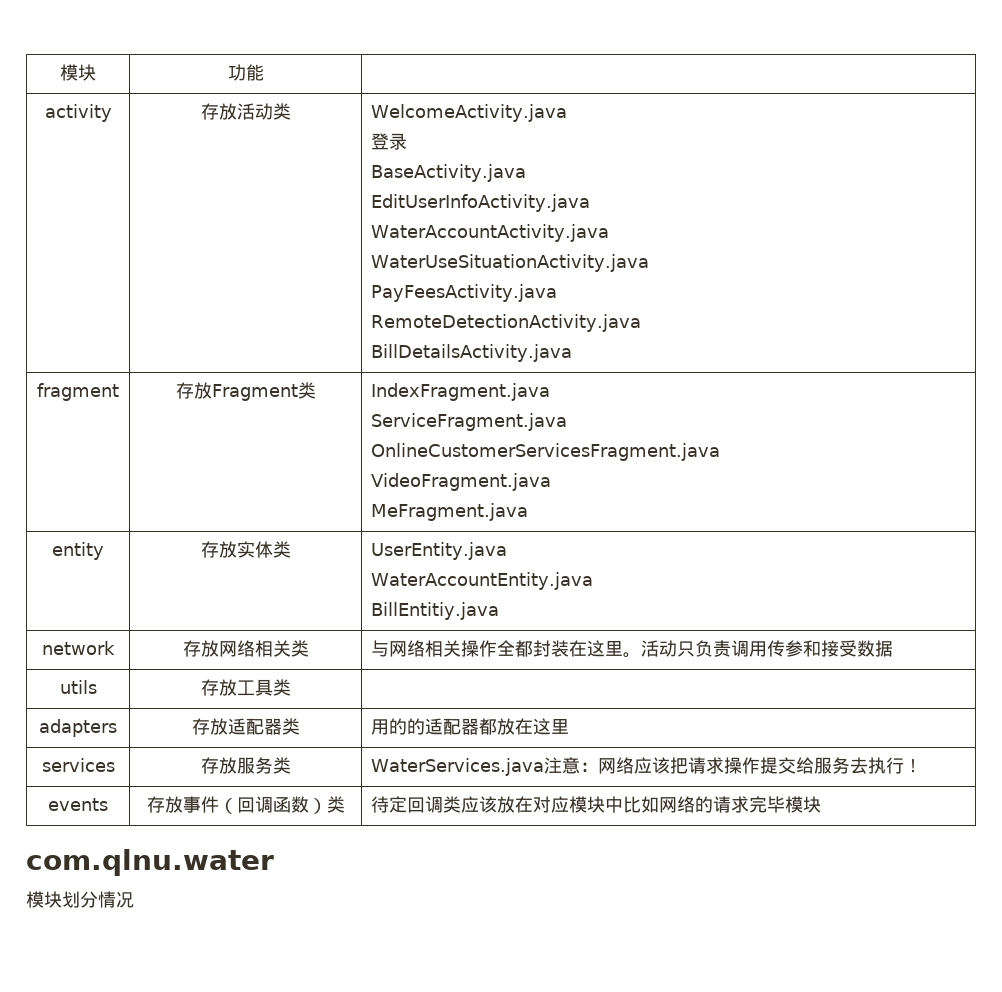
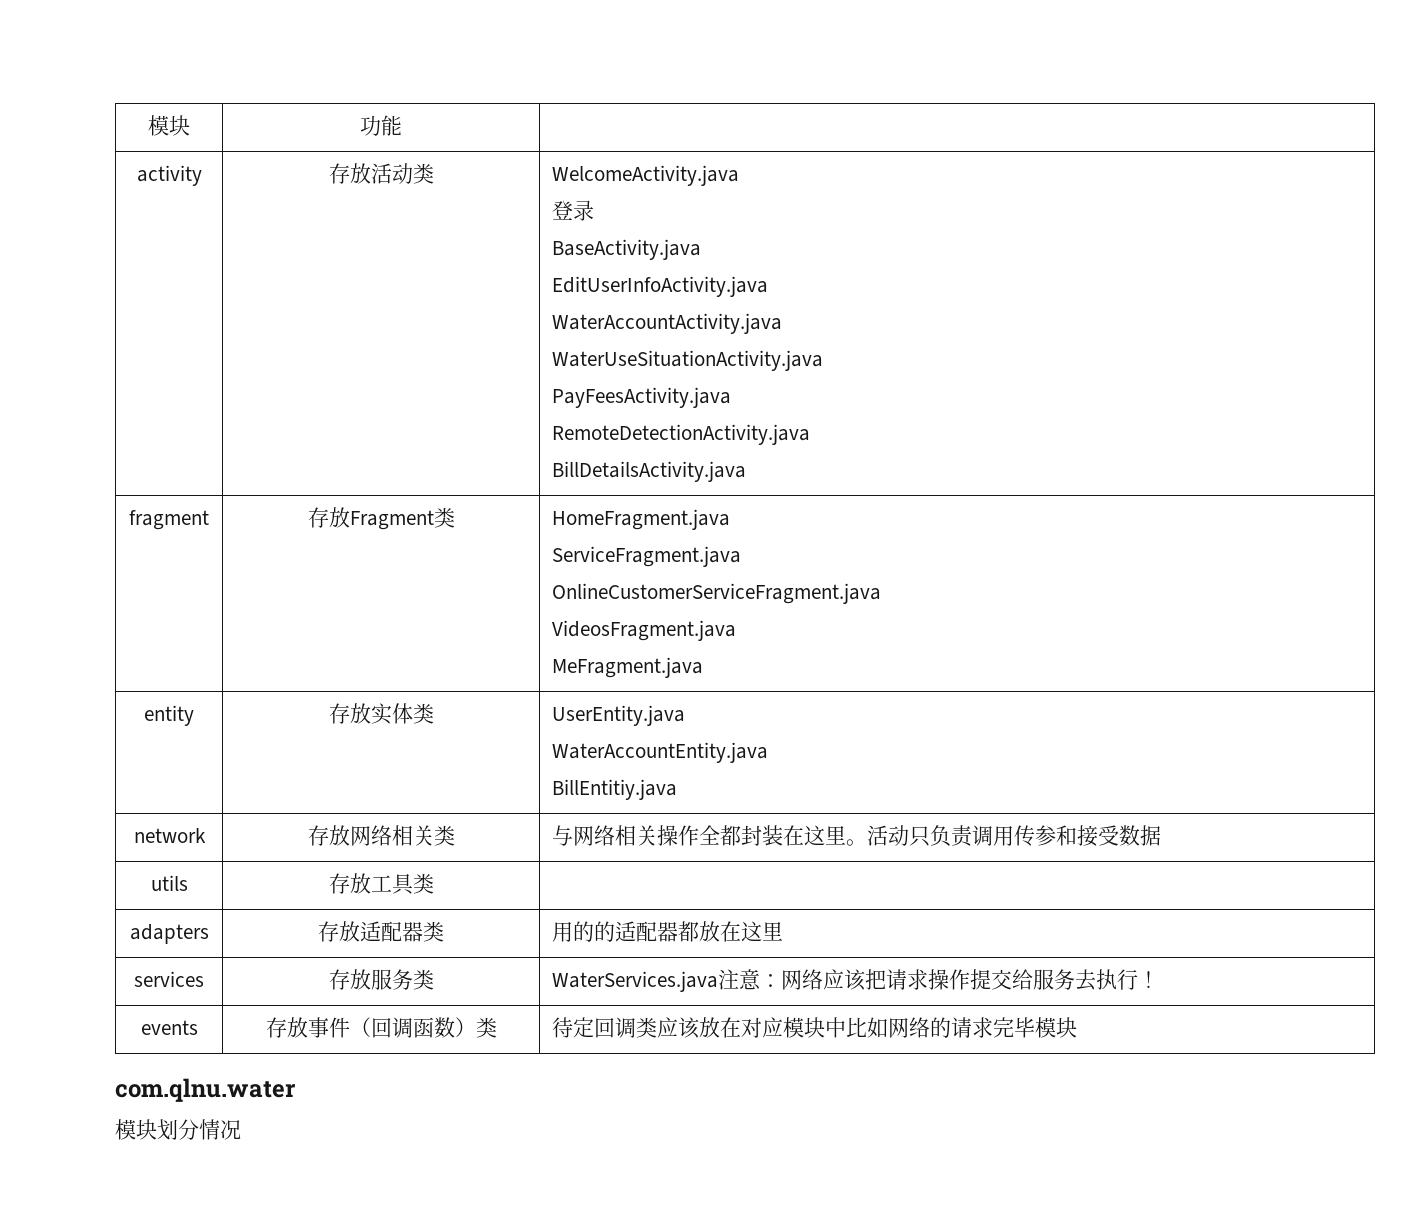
- fragment | 存放Fragment类 | IndexFragment.java
+ fragment | 存放Fragment类 | HomeFragment.java
  ServiceFragment.java
- OnlineCustomerServicesFragment.java
- VideoFragment.java
+ OnlineCustomerServiceFragment.java
+ VideosFragment.java

